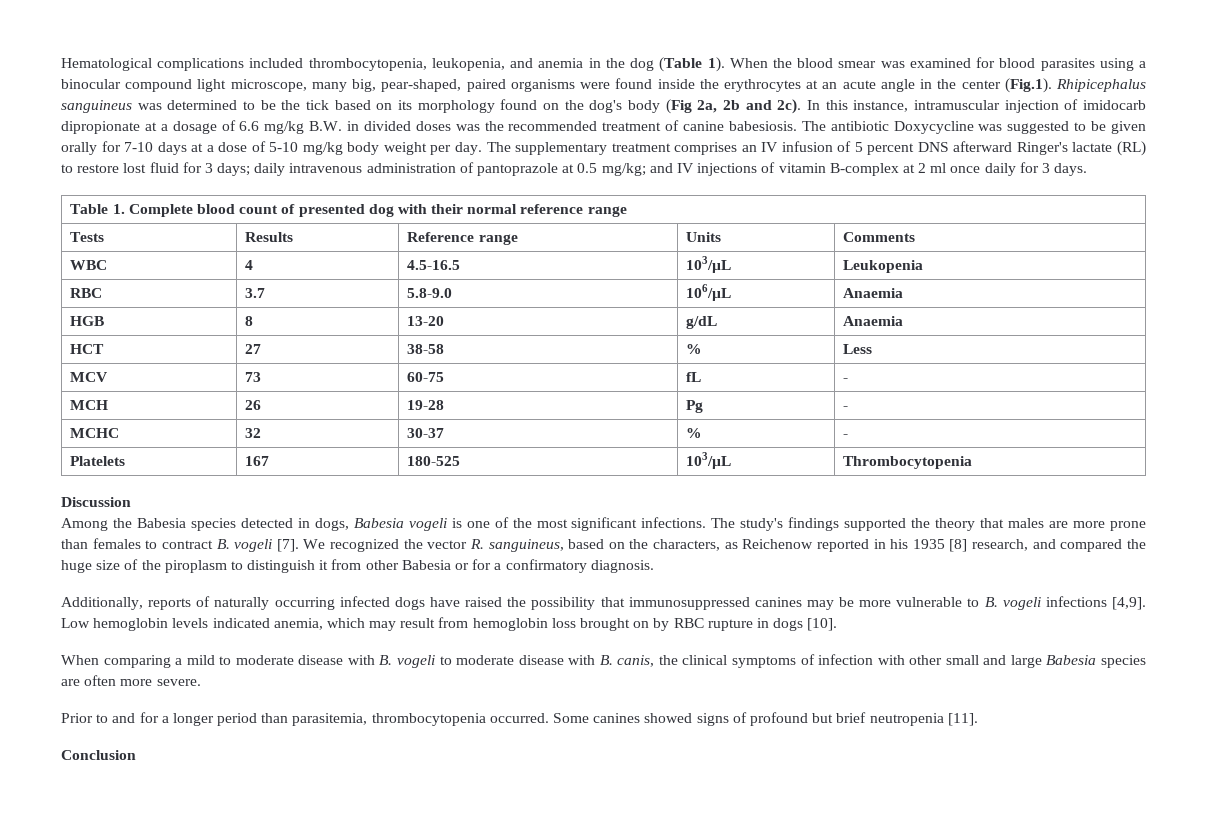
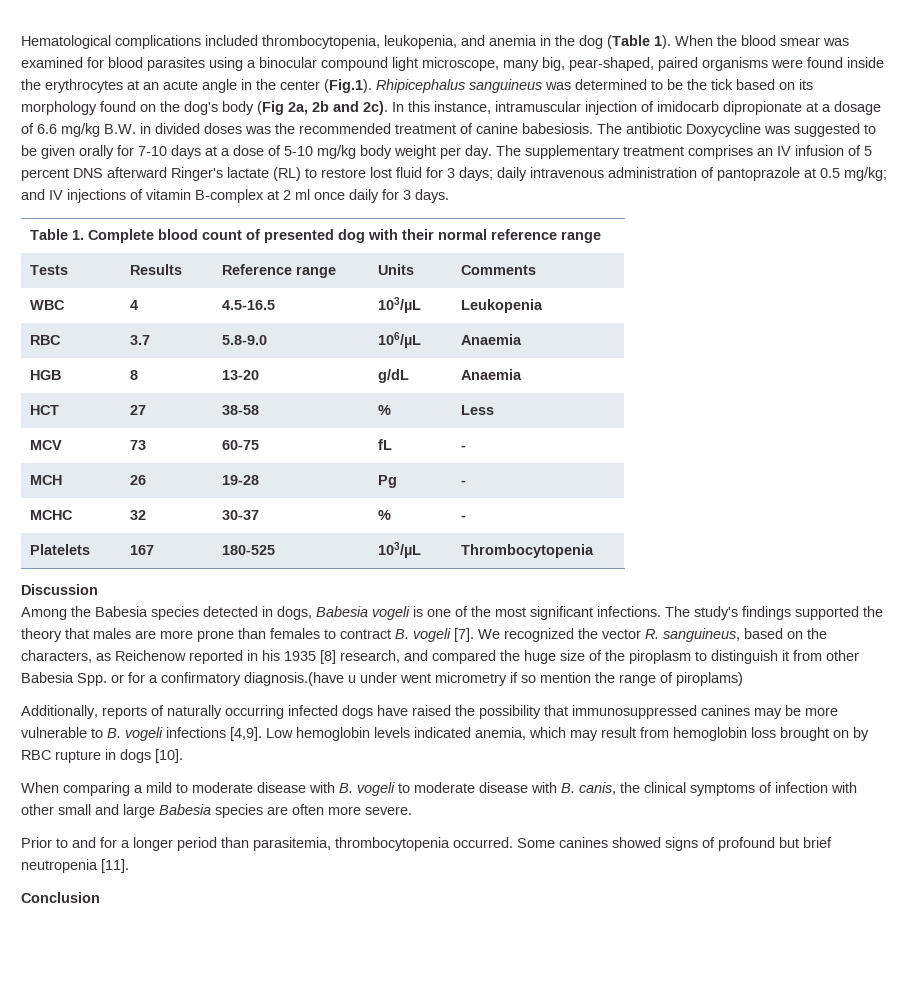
- We recognized the vector R. sanguineus, based on the characters, as Reichenow reported in his 1935 [8] research, and compared the huge size of the piroplasm to distinguish it from other Babesia or for a confirmatory diagnosis.
+ We recognized the vector R. sanguineus, based on the characters, as Reichenow reported in his 1935 [8] research, and compared the huge size of the piroplasm to distinguish it from other Babesia Spp. or for a confirmatory diagnosis.(have u under went micrometry if so mention the range of piroplams)

